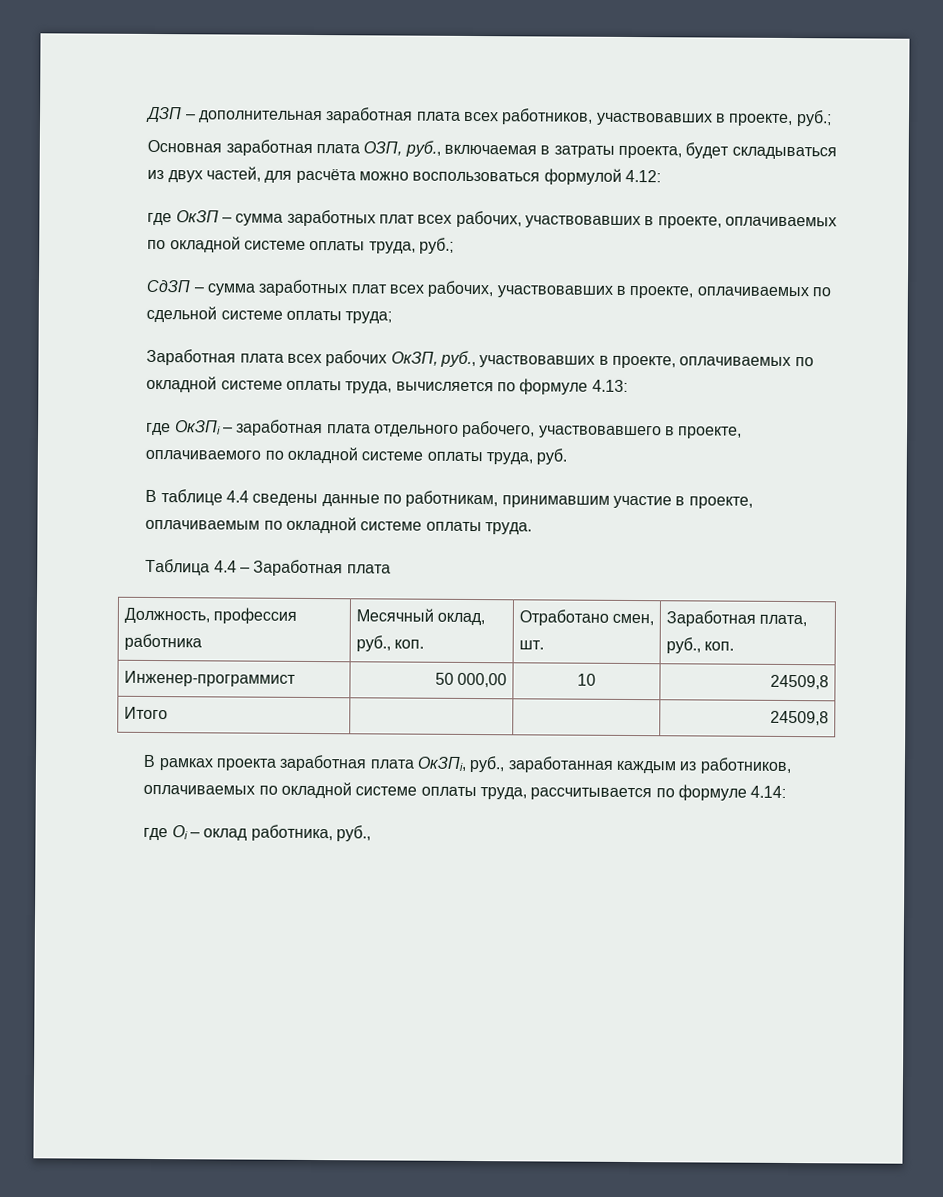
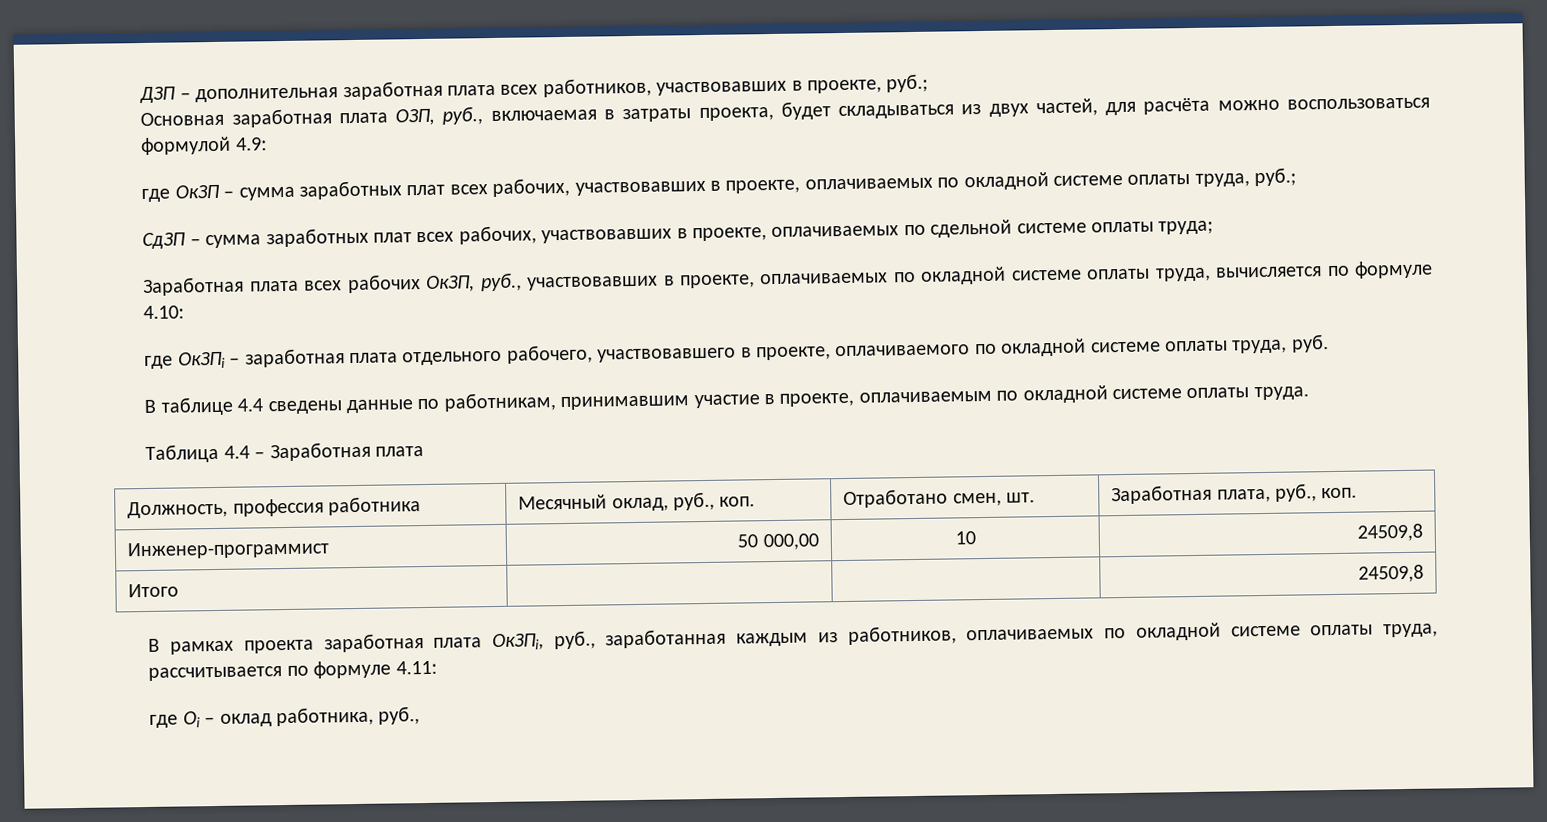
- Основная заработная плата ОЗП, руб., включаемая в затраты проекта, будет складываться из двух частей, для расчёта можно воспользоваться формулой 4.12:
+ Основная заработная плата ОЗП, руб., включаемая в затраты проекта, будет складываться из двух частей, для расчёта можно воспользоваться формулой 4.9:
- Заработная плата всех рабочих ОкЗП, руб., участвовавших в проекте, оплачиваемых по окладной системе оплаты труда, вычисляется по формуле 4.13:
+ Заработная плата всех рабочих ОкЗП, руб., участвовавших в проекте, оплачиваемых по окладной системе оплаты труда, вычисляется по формуле 4.10:
- В рамках проекта заработная плата ОкЗПi, руб., заработанная каждым из работников, оплачиваемых по окладной системе оплаты труда, рассчитывается по формуле 4.14:
+ В рамках проекта заработная плата ОкЗПi, руб., заработанная каждым из работников, оплачиваемых по окладной системе оплаты труда, рассчитывается по формуле 4.11:

